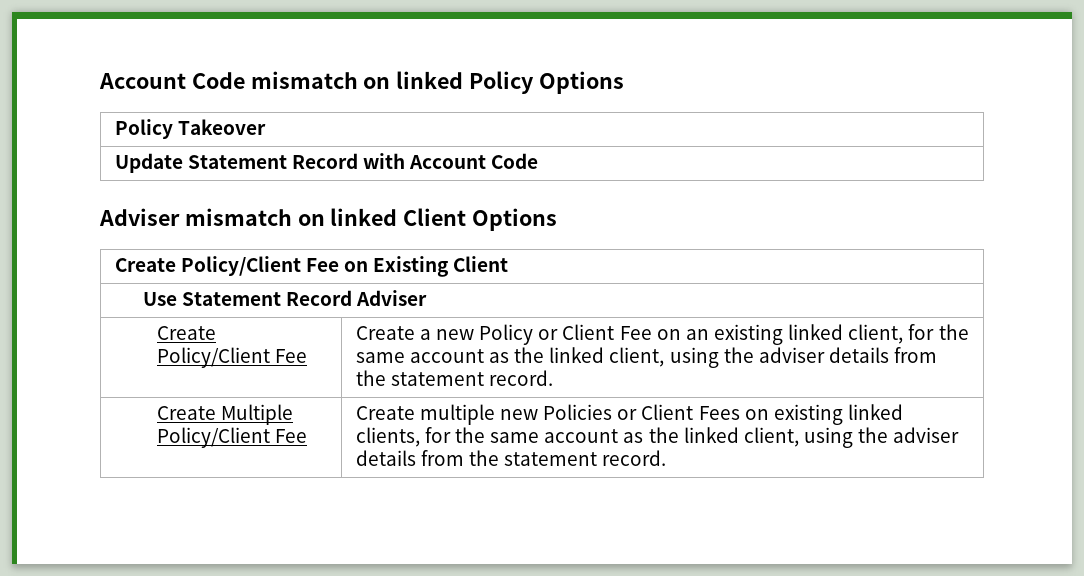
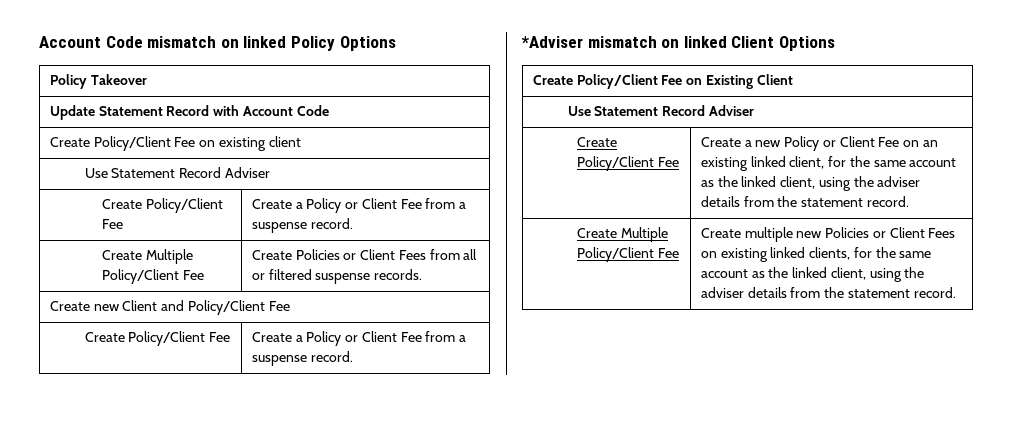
- Adviser mismatch on linked Client Options
+ Create Policy/Client Fee on existing client
+ Use Statement Record Adviser
+ Create Policy/Client Fee | Create a Policy or Client Fee from a suspense record.
+ Create Multiple Policy/Client Fee | Create Policies or Client Fees from all or filtered suspense records.
+ Create new Client and Policy/Client Fee
+ Create Policy/Client Fee | Create a Policy or Client Fee from a suspense record.
+ *Adviser mismatch on linked Client Options

